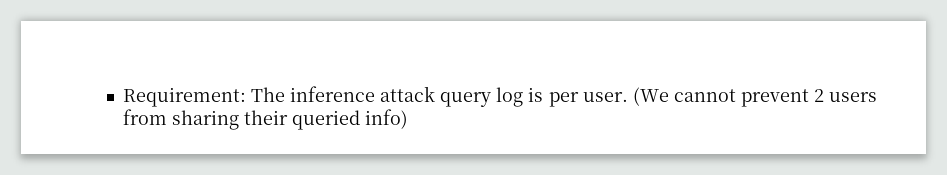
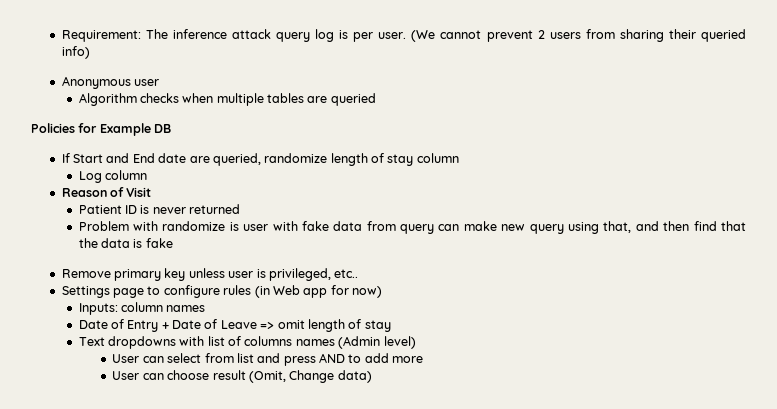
+ Anonymous user
+ Algorithm checks when multiple tables are queried
+ Policies for Example DB
+ If Start and End date are queried, randomize length of stay column
+ Log column
+ Reason of Visit
+ Patient ID is never returned
+ Problem with randomize is user with fake data from query can make new query using that, and then find that the data is fake
+ Remove primary key unless user is privileged, etc..
+ Settings page to configure rules (in Web app for now)
+ Inputs: column names
+ Date of Entry + Date of Leave => omit length of stay
+ Text dropdowns with list of columns names (Admin level)
+ User can select from list and press AND to add more
+ User can choose result (Omit, Change data)

